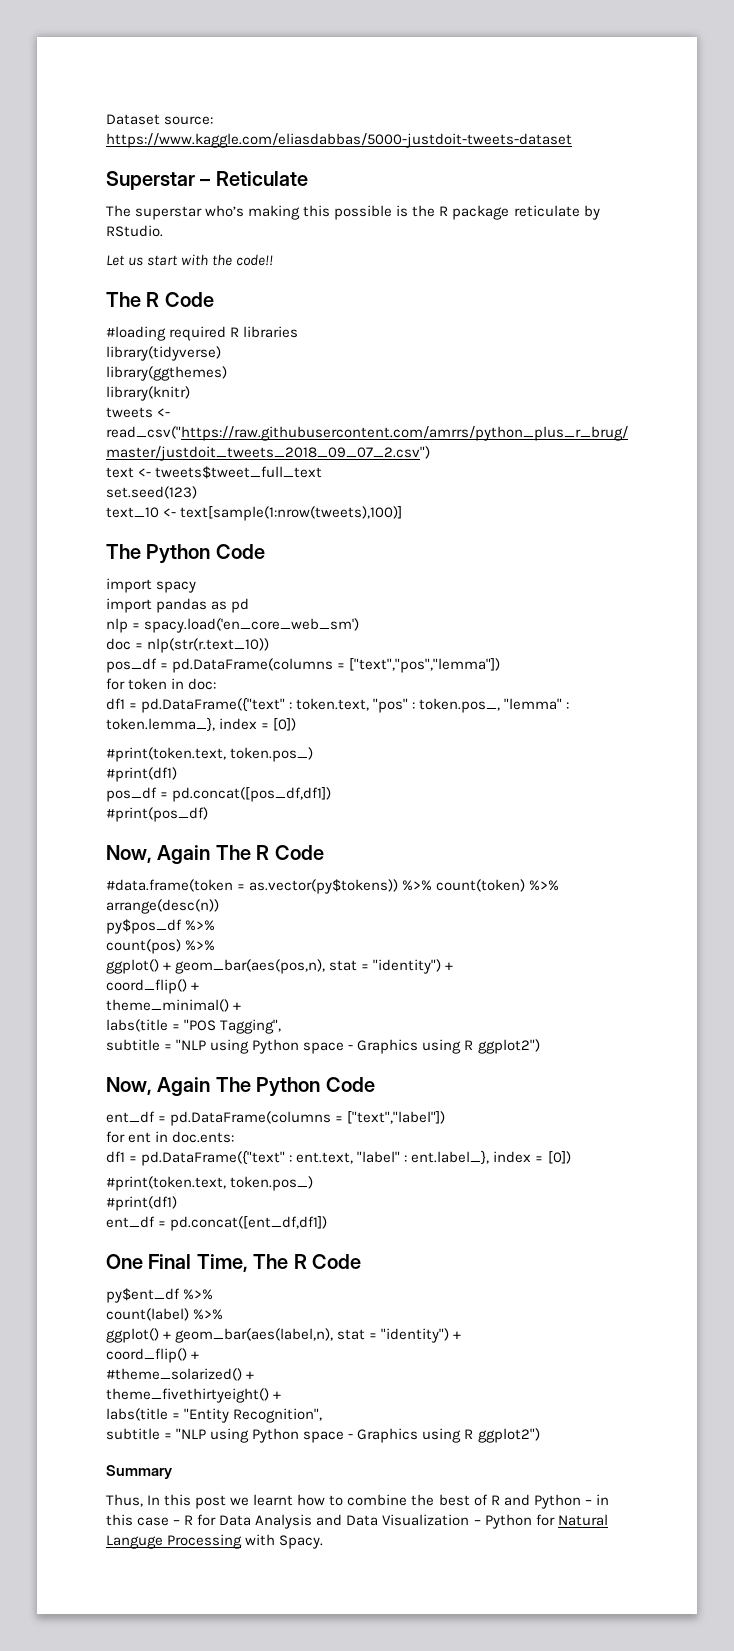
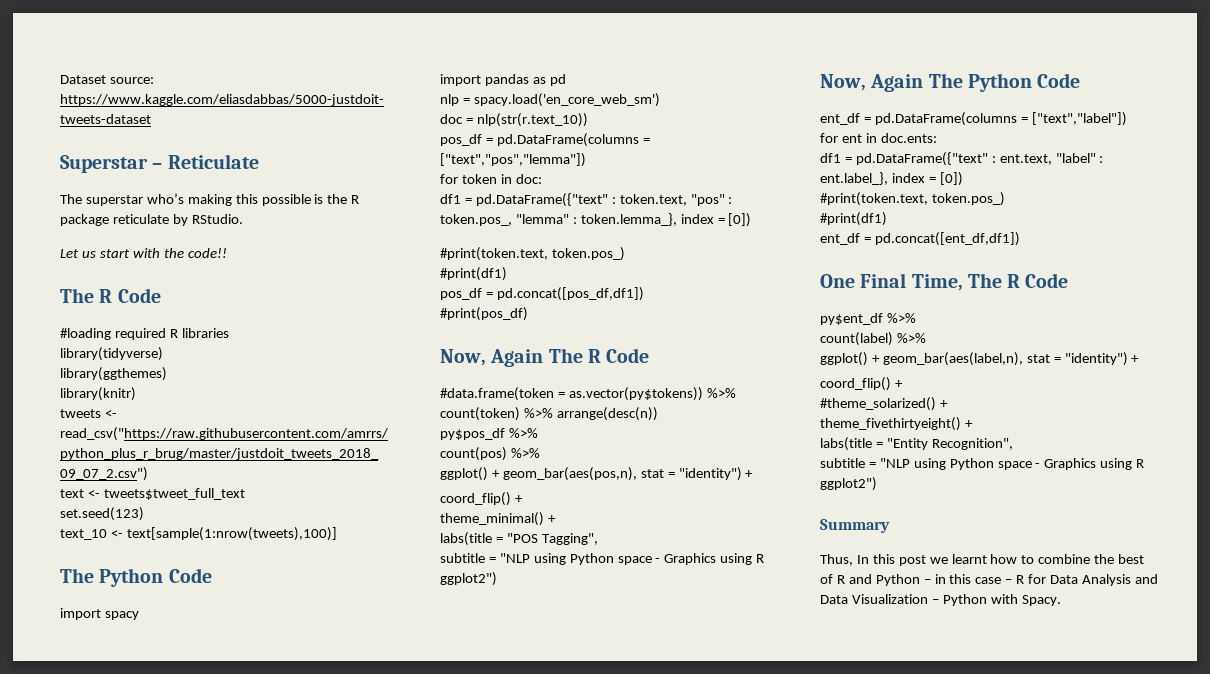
- Thus, In this post we learnt how to combine the best of R and Python – in this case – R for Data Analysis and Data Visualization – Python for Natural Languge Processing with Spacy.
+ Thus, In this post we learnt how to combine the best of R and Python – in this case – R for Data Analysis and Data Visualization – Python with Spacy.

